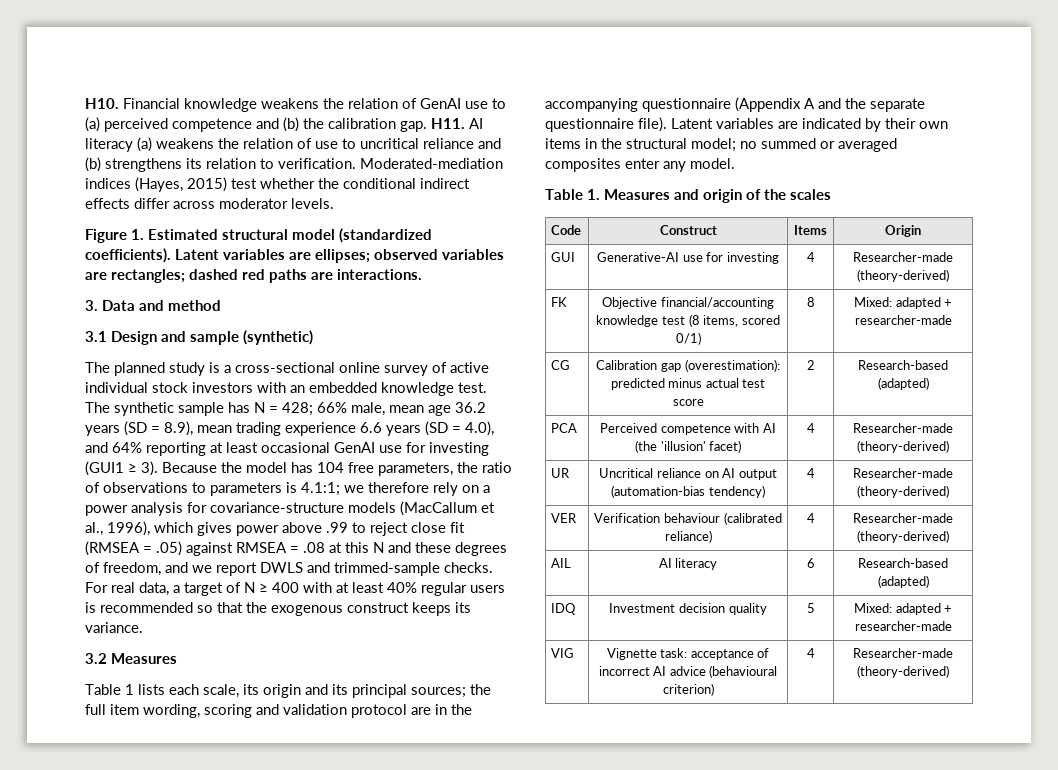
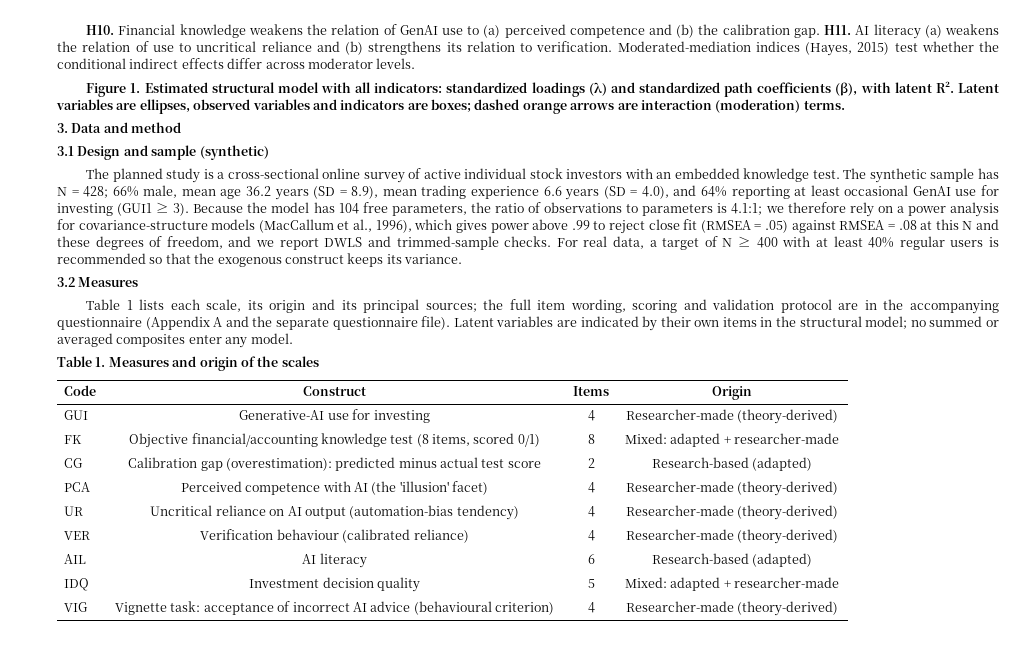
- Figure 1. Estimated structural model (standardized coefficients). Latent variables are ellipses; observed variables are rectangles; dashed red paths are interactions.
+ Figure 1. Estimated structural model with all indicators: standardized loadings (λ) and standardized path coefficients (β), with latent R². Latent variables are ellipses, observed variables and indicators are boxes; dashed orange arrows are interaction (moderation) terms.

